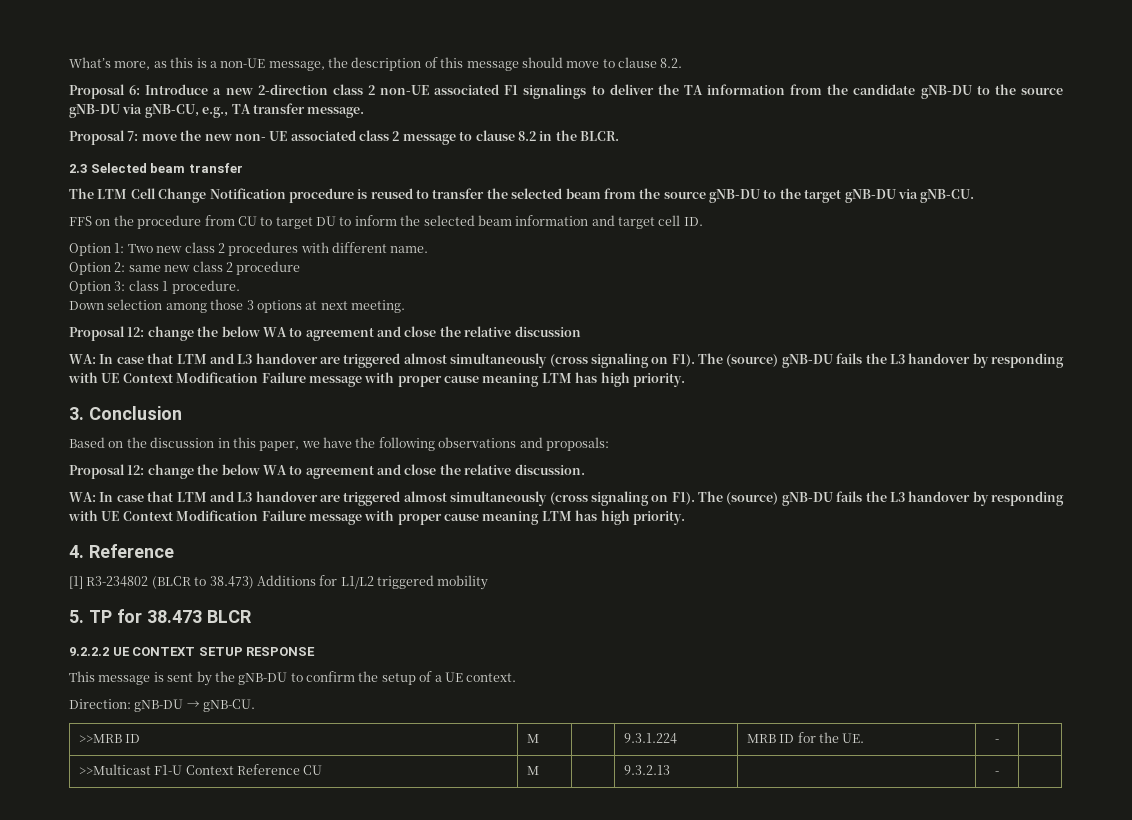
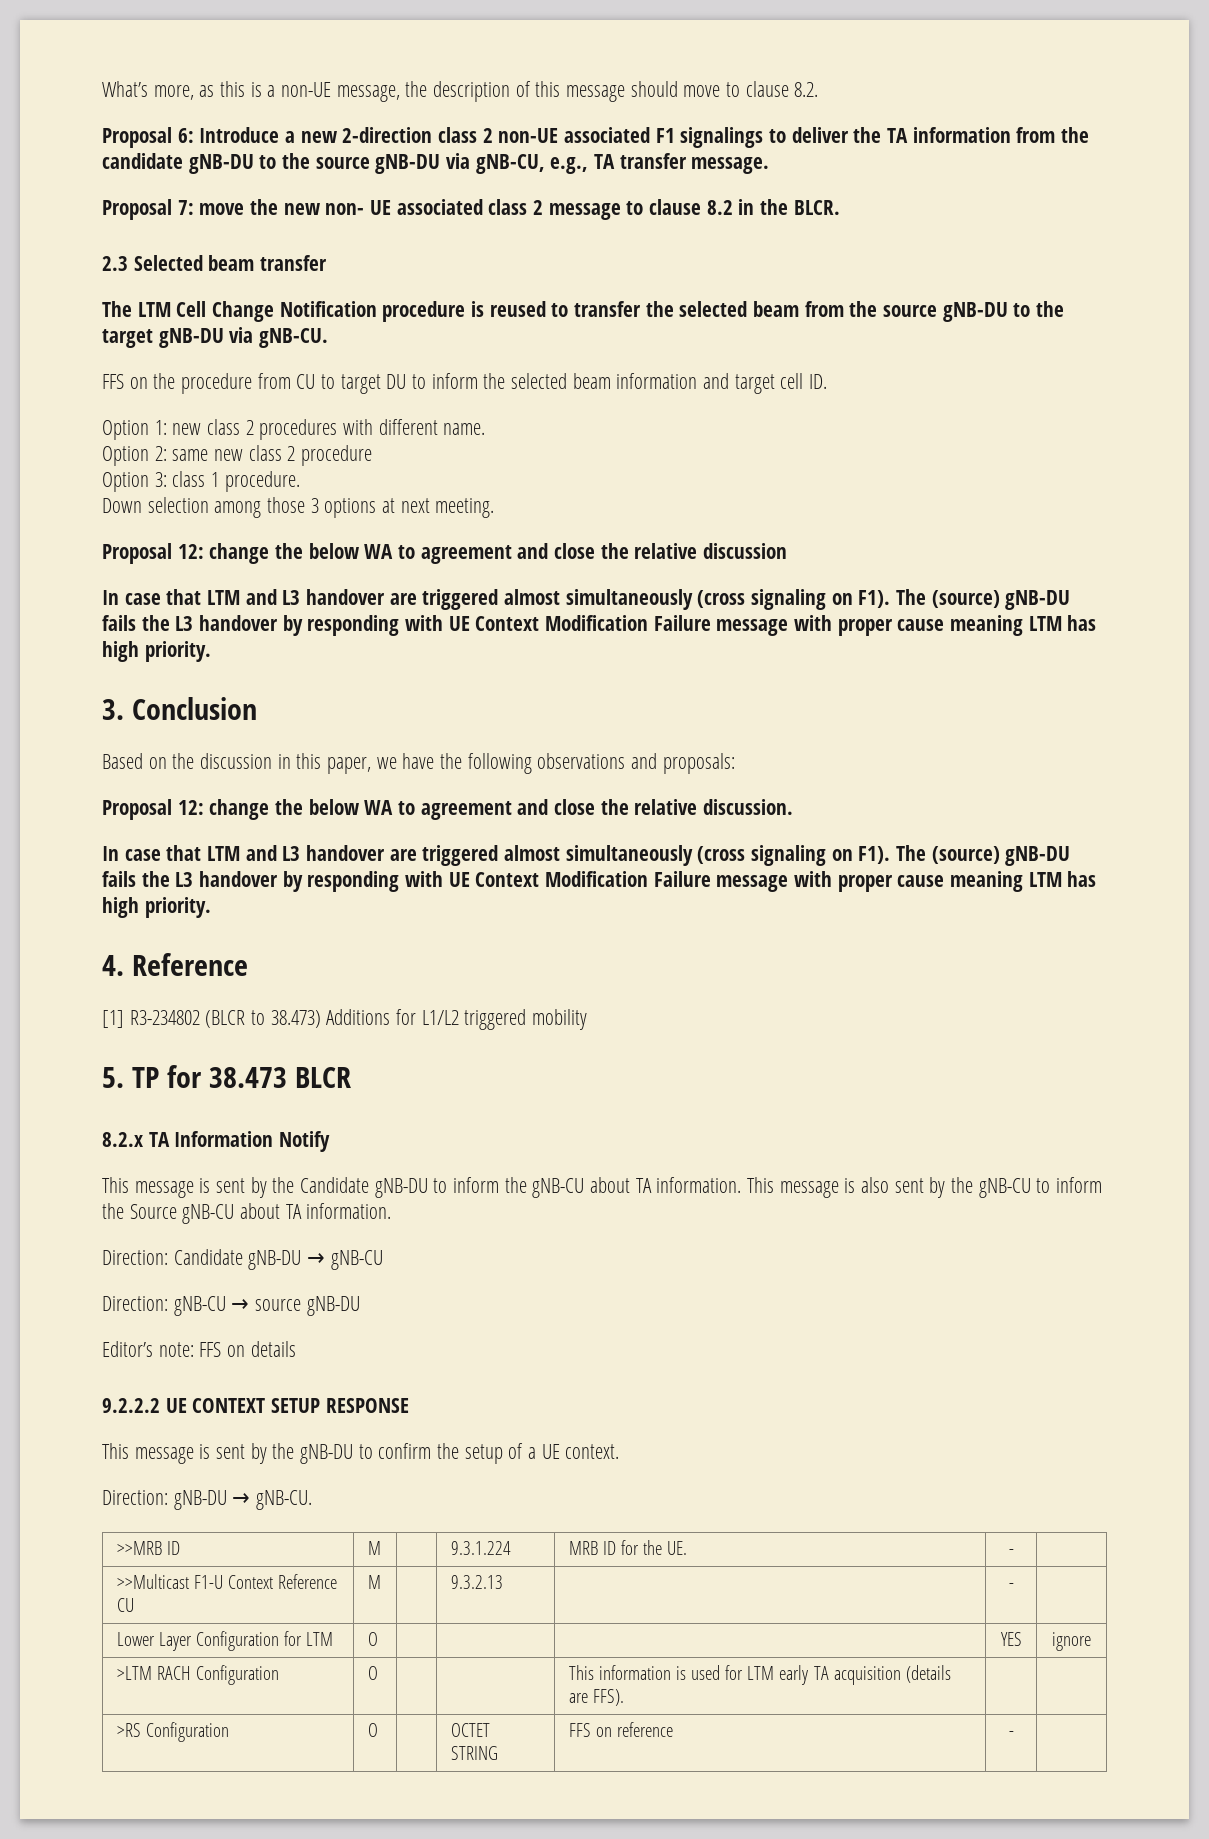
- Option 1: Two new class 2 procedures with different name.
+ Option 1: new class 2 procedures with different name.
  Proposal 12: change the below WA to agreement and close the relative discussion
- WA: In case that LTM and L3 handover are triggered almost simultaneously (cross signaling on F1). The (source) gNB-DU fails the L3 handover by responding with UE Context Modification Failure message with proper cause meaning LTM has high priority.
+ In case that LTM and L3 handover are triggered almost simultaneously (cross signaling on F1). The (source) gNB-DU fails the L3 handover by responding with UE Context Modification Failure message with proper cause meaning LTM has high priority.
  Proposal 12: change the below WA to agreement and close the relative discussion.
- WA: In case that LTM and L3 handover are triggered almost simultaneously (cross signaling on F1). The (source) gNB-DU fails the L3 handover by responding with UE Context Modification Failure message with proper cause meaning LTM has high priority.
+ In case that LTM and L3 handover are triggered almost simultaneously (cross signaling on F1). The (source) gNB-DU fails the L3 handover by responding with UE Context Modification Failure message with proper cause meaning LTM has high priority.
+ 8.2.x TA Information Notify
+ This message is sent by the Candidate gNB-DU to inform the gNB-CU about TA information. This message is also sent by the gNB-CU to inform the Source gNB-CU about TA information.
+ Direction: Candidate gNB-DU → gNB-CU
+ Direction: gNB-CU → source gNB-DU
+ Editor’s note: FFS on details
+ Lower Layer Configuration for LTM | O | | | | YES | ignore
+ >LTM RACH Configuration | O | | | This information is used for LTM early TA acquisition (details are FFS). | |
+ >RS Configuration | O | | OCTET STRING | FFS on reference | - |

